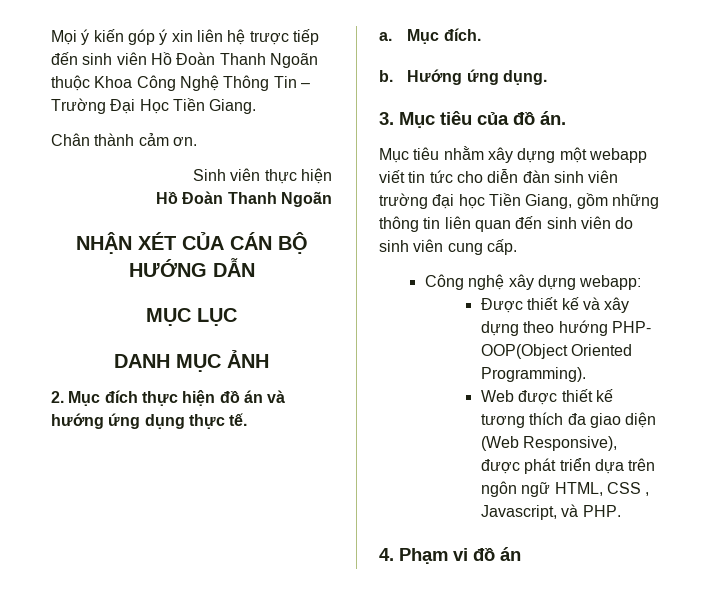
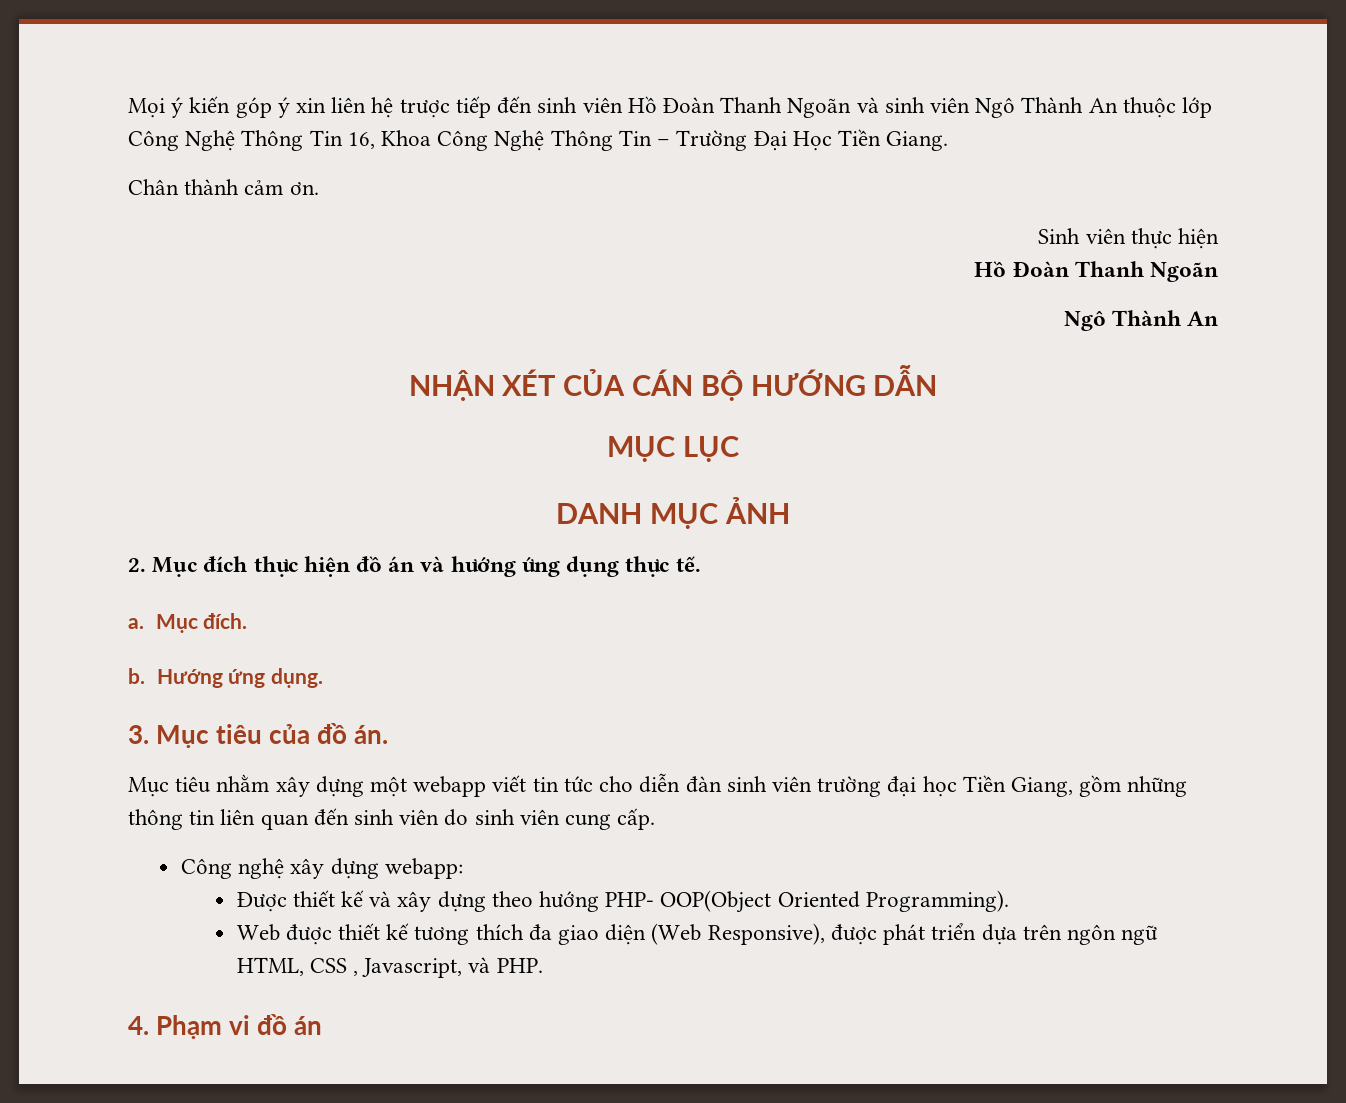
- Mọi ý kiến góp ý xin liên hệ trược tiếp đến sinh viên Hồ Đoàn Thanh Ngoãn thuộc Khoa Công Nghệ Thông Tin – Trường Đại Học Tiền Giang.
+ Mọi ý kiến góp ý xin liên hệ trược tiếp đến sinh viên Hồ Đoàn Thanh Ngoãn và sinh viên Ngô Thành An thuộc lớp Công Nghệ Thông Tin 16, Khoa Công Nghệ Thông Tin – Trường Đại Học Tiền Giang.
  Sinh viên thực hiện
  Hồ Đoàn Thanh Ngoãn
+ Ngô Thành An

